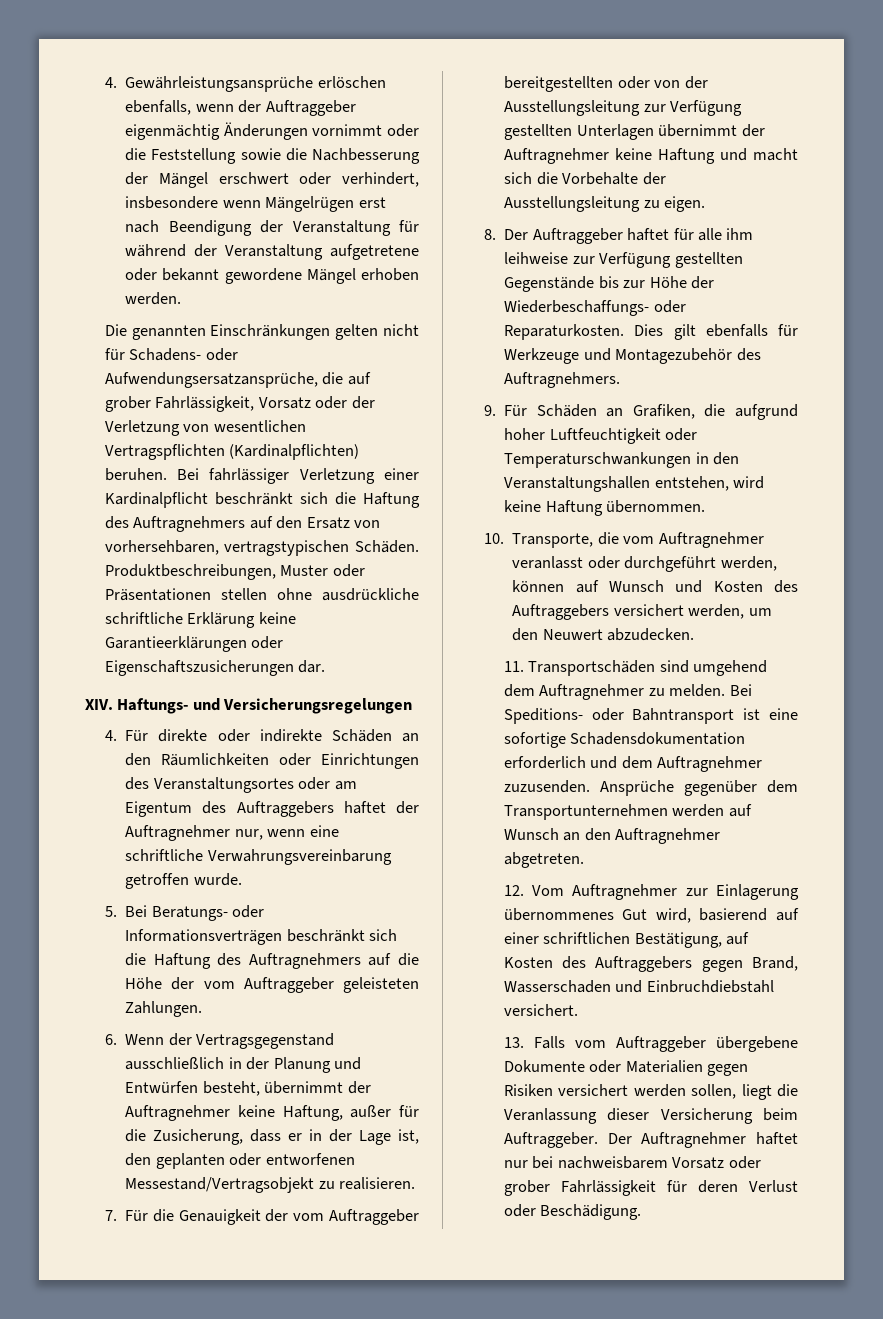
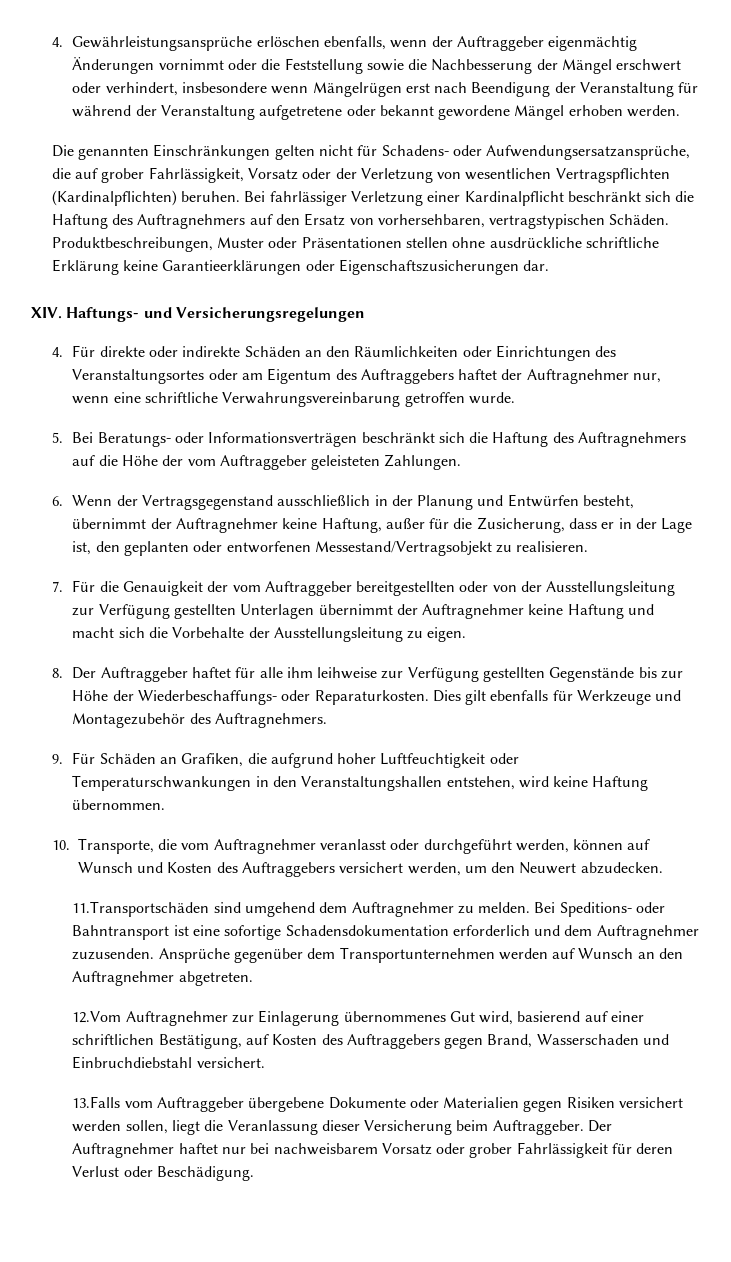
- 11. Transportschäden sind umgehend dem Auftragnehmer zu melden.
+ 11.Transportschäden sind umgehend dem Auftragnehmer zu melden.
- 12. Vom Auftragnehmer zur Einlagerung übernommenes Gut wird, basierend auf einer schriftlichen Bestätigung, auf Kosten des Auftraggebers gegen Brand, Wasserschaden und Einbruchdiebstahl versichert.
+ 12.Vom Auftragnehmer zur Einlagerung übernommenes Gut wird, basierend auf einer schriftlichen Bestätigung, auf Kosten des Auftraggebers gegen Brand, Wasserschaden und Einbruchdiebstahl versichert.
- 13. Falls vom Auftraggeber übergebene Dokumente oder Materialien gegen Risiken versichert werden sollen, liegt die Veranlassung dieser Versicherung beim Auftraggeber.
+ 13.Falls vom Auftraggeber übergebene Dokumente oder Materialien gegen Risiken versichert werden sollen, liegt die Veranlassung dieser Versicherung beim Auftraggeber.

